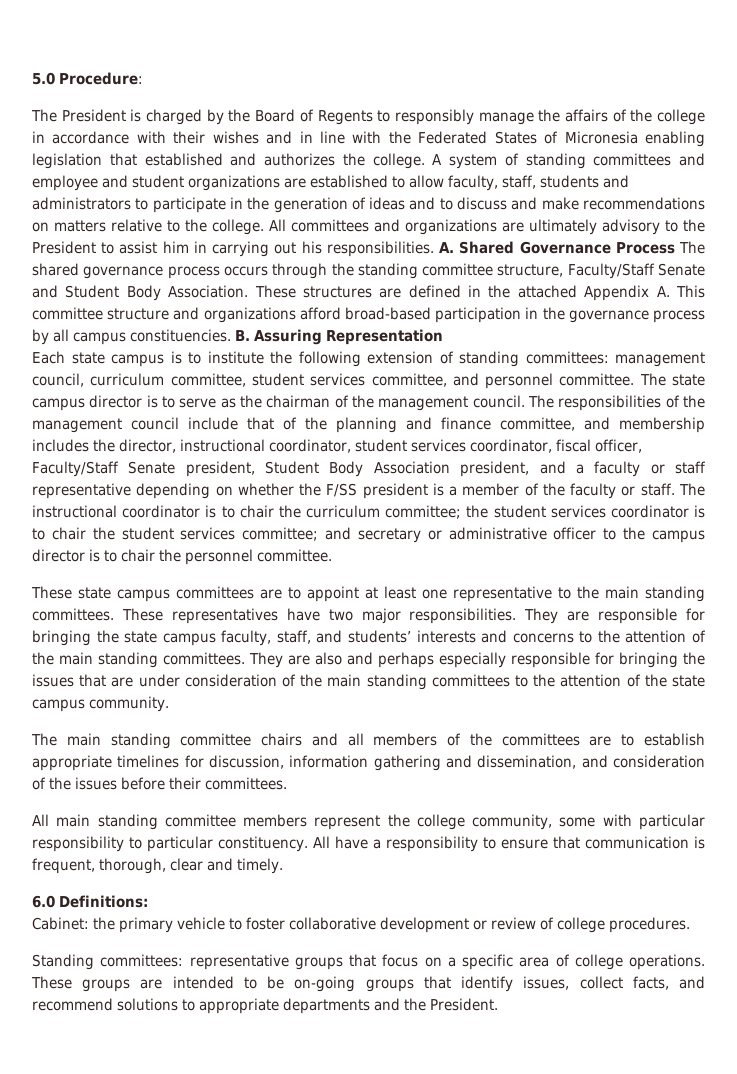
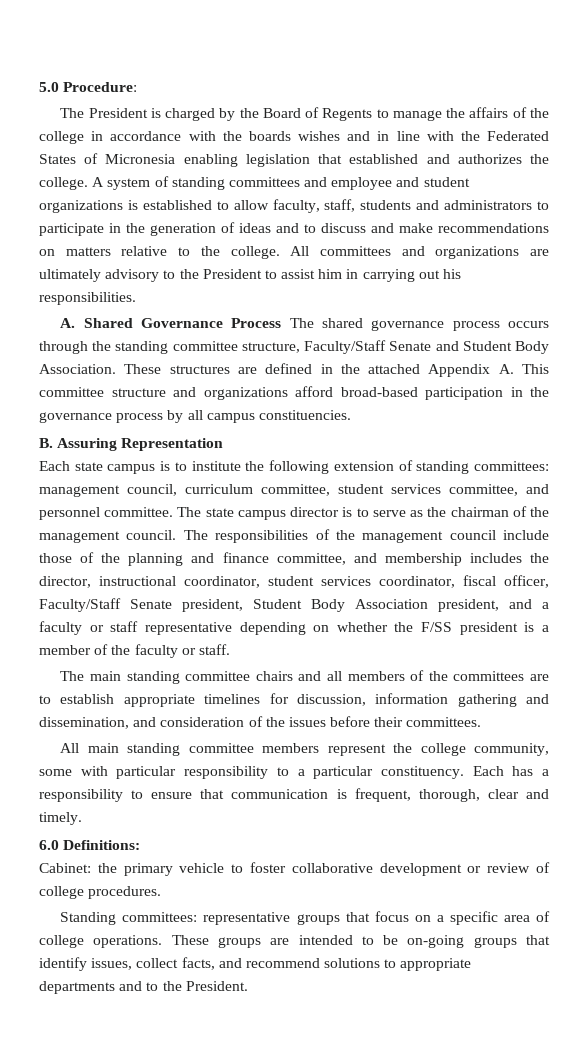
- The President is charged by the Board of Regents to responsibly manage the affairs of the college in accordance with their wishes and in line with the Federated States of Micronesia enabling legislation that established and authorizes the college.
+ The President is charged by the Board of Regents to manage the affairs of the college in accordance with the boards wishes and in line with the Federated States of Micronesia enabling legislation that established and authorizes the college.
- A system of standing committees and employee and student organizations are established to allow faculty, staff, students and administrators to participate in the generation of ideas and to discuss and make recommendations on matters relative to the college.
+ A system of standing committees and employee and student organizations is established to allow faculty, staff, students and administrators to participate in the generation of ideas and to discuss and make recommendations on matters relative to the college.
- All committees and organizations are ultimately advisory to the President to assist him in carrying out his responsibilities. A. Shared Governance Process The shared governance process occurs through the standing committee structure, Faculty/Staff Senate and Student Body Association.
+ All committees and organizations are ultimately advisory to the President to assist him in carrying out his responsibilities.
+ A. Shared Governance Process The shared governance process occurs through the standing committee structure, Faculty/Staff Senate and Student Body Association.
- These structures are defined in the attached Appendix A. This committee structure and organizations afford broad-based participation in the governance process by all campus constituencies. B. Assuring Representation
+ These structures are defined in the attached Appendix A. This committee structure and organizations afford broad-based participation in the governance process by all campus constituencies.
+ B. Assuring Representation
- The responsibilities of the management council include that of the planning and finance committee, and membership includes the director, instructional coordinator, student services coordinator, fiscal officer, Faculty/Staff Senate president, Student Body Association president, and a faculty or staff representative depending on whether the F/SS president is a member of the faculty or staff. The instructional coordinator is to chair the curriculum committee; the student services coordinator is to chair the student services committee; and secretary or administrative officer to the campus director is to chair the personnel committee.
- These state campus committees are to appoint at least one representative to the main standing committees. These representatives have two major responsibilities. They are responsible for bringing the state campus faculty, staff, and students’ interests and concerns to the attention of the main standing committees. They are also and perhaps especially responsible for bringing the issues that are under consideration of the main standing committees to the attention of the state campus community.
+ The responsibilities of the management council include those of the planning and finance committee, and membership includes the director, instructional coordinator, student services coordinator, fiscal officer, Faculty/Staff Senate president, Student Body Association president, and a faculty or staff representative depending on whether the F/SS president is a member of the faculty or staff.
- All main standing committee members represent the college community, some with particular responsibility to particular constituency.
+ All main standing committee members represent the college community, some with particular responsibility to a particular constituency.
- All have a responsibility to ensure that communication is frequent, thorough, clear and timely.
+ Each has a responsibility to ensure that communication is frequent, thorough, clear and timely.
- These groups are intended to be on-going groups that identify issues, collect facts, and recommend solutions to appropriate departments and the President.
+ These groups are intended to be on-going groups that identify issues, collect facts, and recommend solutions to appropriate departments and to the President.

